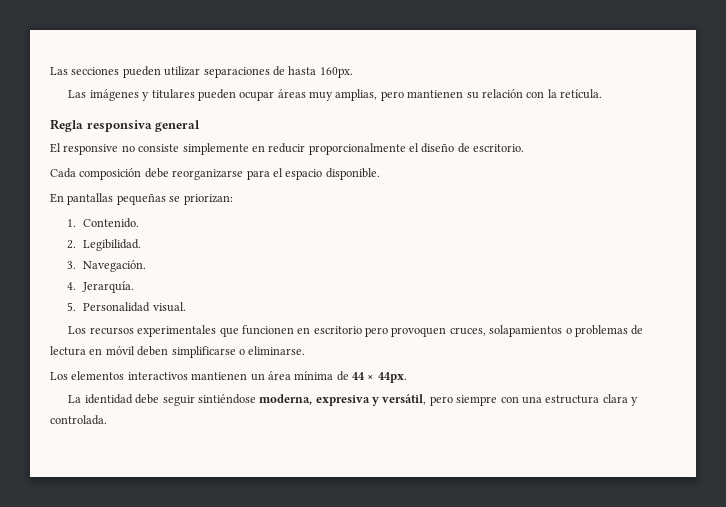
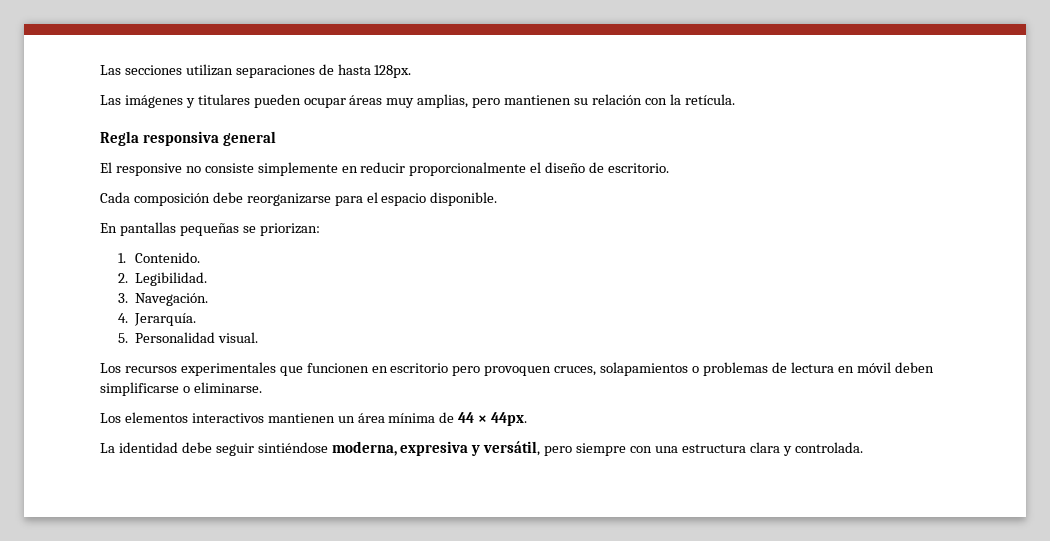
- Las secciones pueden utilizar separaciones de hasta 160px.
+ Las secciones utilizan separaciones de hasta 128px.

